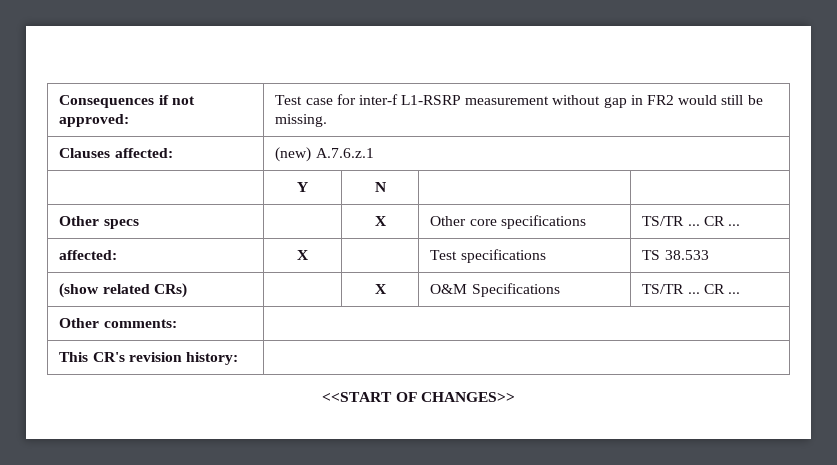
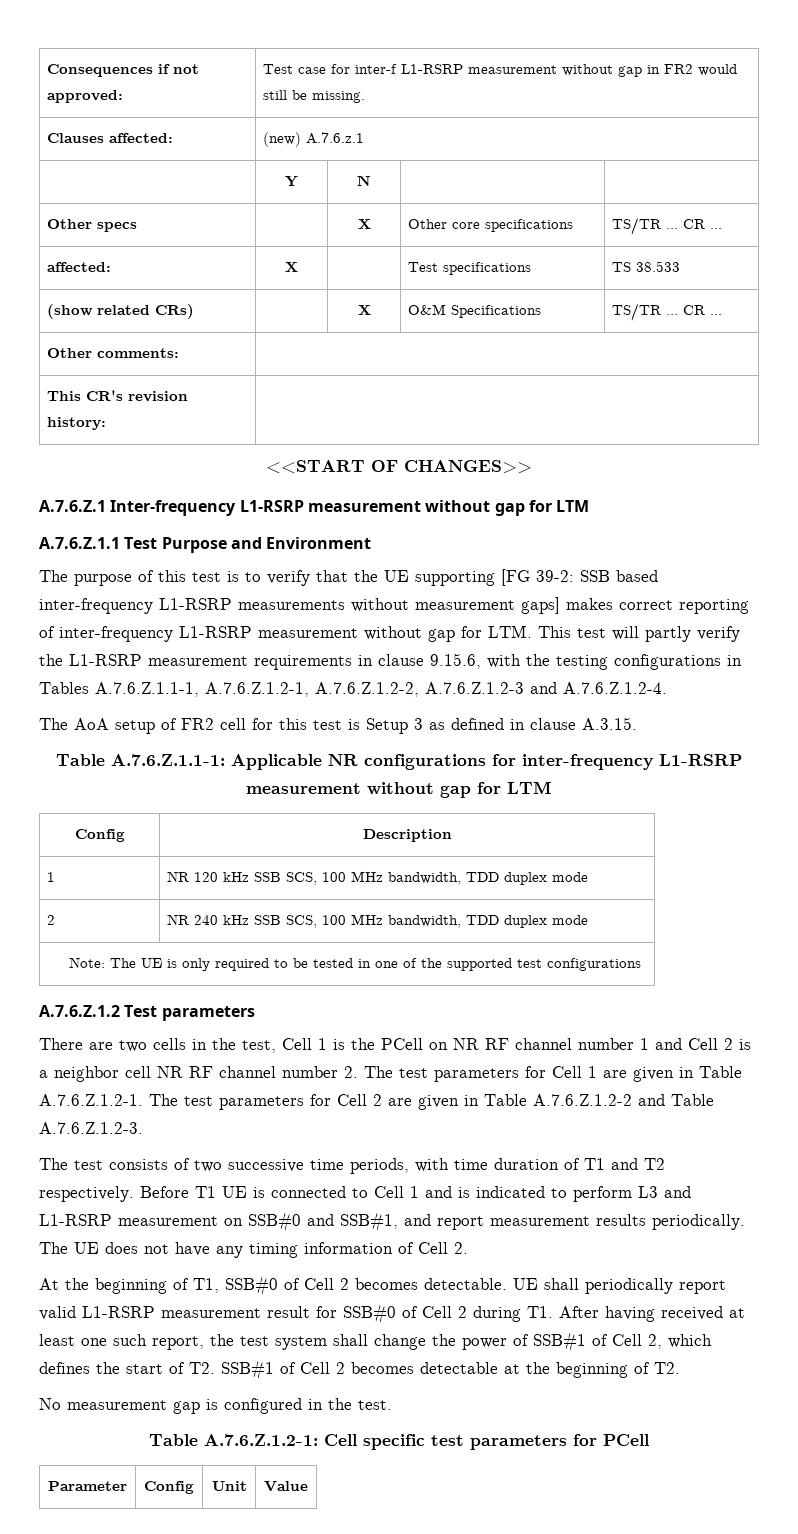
+ A.7.6.Z.1 Inter-frequency L1-RSRP measurement without gap for LTM
+ A.7.6.Z.1.1 Test Purpose and Environment
+ The purpose of this test is to verify that the UE supporting [FG 39-2: SSB based inter-frequency L1-RSRP measurements without measurement gaps] makes correct reporting of inter-frequency L1-RSRP measurement without gap for LTM. This test will partly verify the L1-RSRP measurement requirements in clause 9.15.6, with the testing configurations in Tables A.7.6.Z.1.1-1, A.7.6.Z.1.2-1, A.7.6.Z.1.2-2, A.7.6.Z.1.2-3 and A.7.6.Z.1.2-4.
+ The AoA setup of FR2 cell for this test is Setup 3 as defined in clause A.3.15.
+ Table A.7.6.Z.1.1-1: Applicable NR configurations for inter-frequency L1-RSRP measurement without gap for LTM
+ Config | Description
+ 1 | NR 120 kHz SSB SCS, 100 MHz bandwidth, TDD duplex mode
+ 2 | NR 240 kHz SSB SCS, 100 MHz bandwidth, TDD duplex mode
+ Note: The UE is only required to be tested in one of the supported test configurations
+ A.7.6.Z.1.2 Test parameters
+ There are two cells in the test, Cell 1 is the PCell on NR RF channel number 1 and Cell 2 is a neighbor cell NR RF channel number 2. The test parameters for Cell 1 are given in Table A.7.6.Z.1.2-1. The test parameters for Cell 2 are given in Table A.7.6.Z.1.2-2 and Table A.7.6.Z.1.2-3.
+ The test consists of two successive time periods, with time duration of T1 and T2 respectively. Before T1 UE is connected to Cell 1 and is indicated to perform L3 and L1-RSRP measurement on SSB#0 and SSB#1, and report measurement results periodically. The UE does not have any timing information of Cell 2.
+ At the beginning of T1, SSB#0 of Cell 2 becomes detectable. UE shall periodically report valid L1-RSRP measurement result for SSB#0 of Cell 2 during T1. After having received at least one such report, the test system shall change the power of SSB#1 of Cell 2, which defines the start of T2. SSB#1 of Cell 2 becomes detectable at the beginning of T2.
+ No measurement gap is configured in the test.
+ Table A.7.6.Z.1.2-1: Cell specific test parameters for PCell
+ Parameter | Config | Unit | Value

